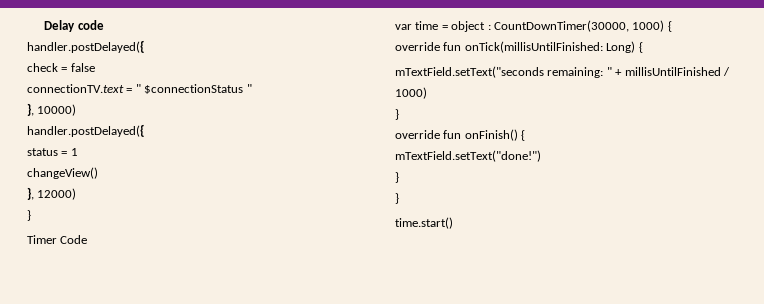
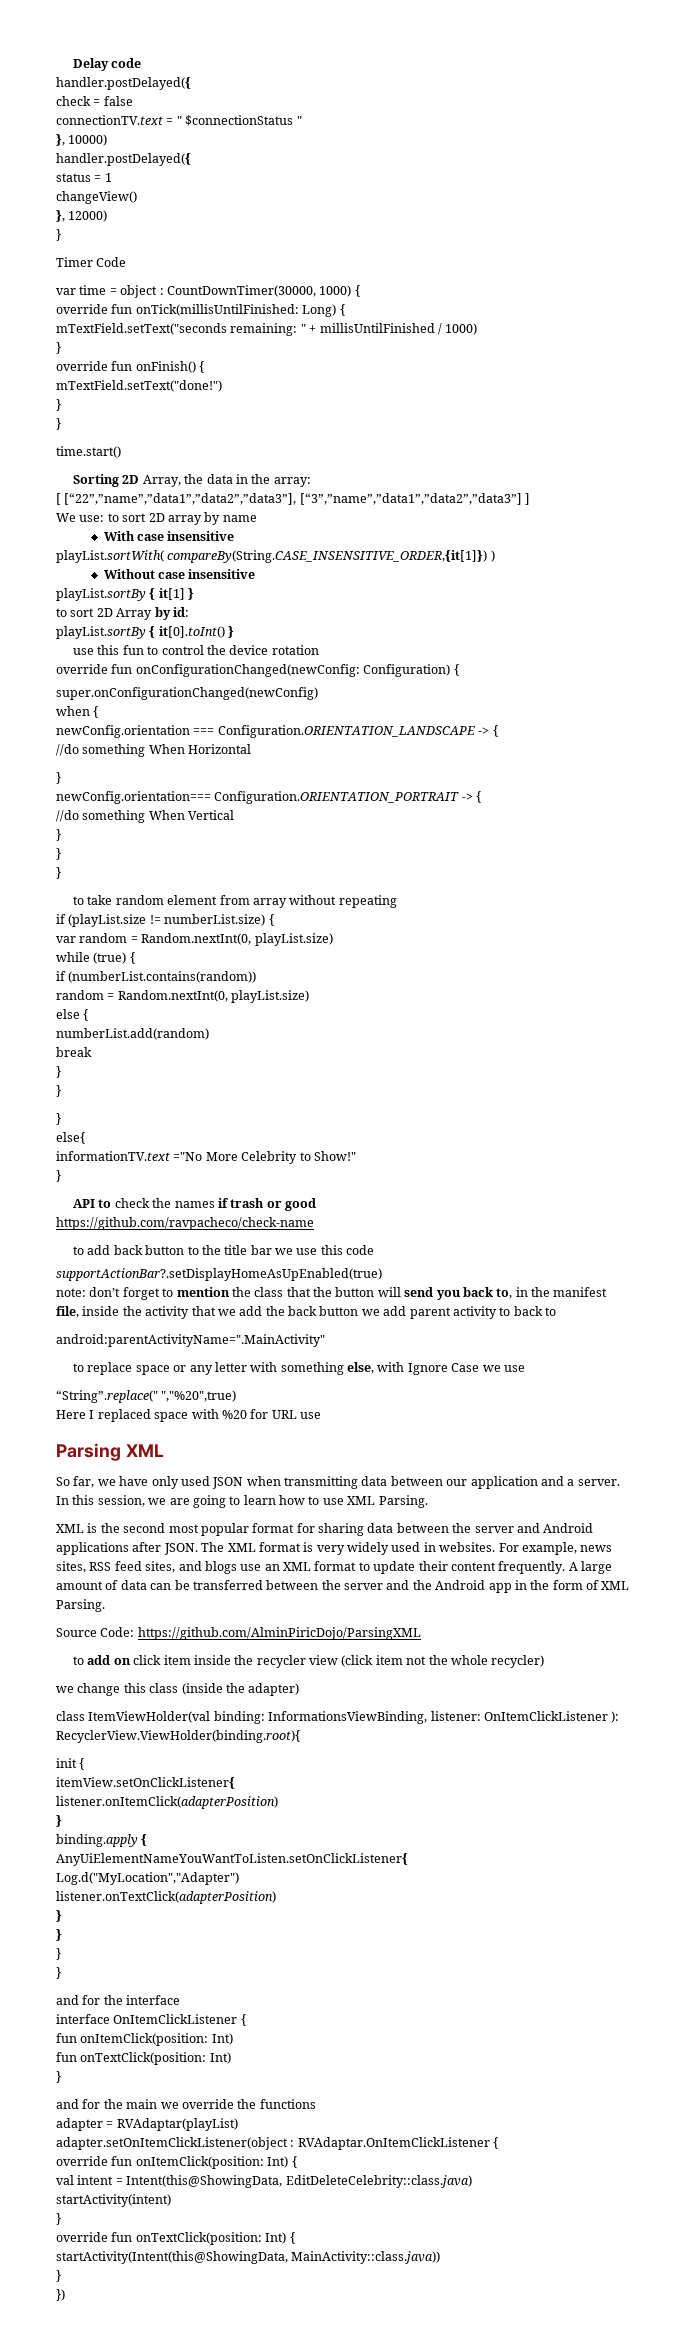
+ Sorting 2D Array, the data in the array:
+ [ [“22”,”name”,”data1”,”data2”,”data3”], [“3”,”name”,”data1”,”data2”,”data3”] ]
+ We use: to sort 2D array by name
+ With case insensitive
+ playList.sortWith( compareBy(String.CASE_INSENSITIVE_ORDER,{it[1]}) )
+ Without case insensitive
+ playList.sortBy { it[1] }
+ to sort 2D Array by id:
+ playList.sortBy { it[0].toInt() }
+ use this fun to control the device rotation
+ override fun onConfigurationChanged(newConfig: Configuration) {
+ super.onConfigurationChanged(newConfig)
+ when {
+ newConfig.orientation === Configuration.ORIENTATION_LANDSCAPE -> {
+ //do something When Horizontal
+ }
+ newConfig.orientation=== Configuration.ORIENTATION_PORTRAIT -> {
+ //do something When Vertical
+ }
+ }
+ }
+ to take random element from array without repeating
+ if (playList.size != numberList.size) {
+ var random = Random.nextInt(0, playList.size)
+ while (true) {
+ if (numberList.contains(random))
+ random = Random.nextInt(0, playList.size)
+ else {
+ numberList.add(random)
+ break
+ }
+ }
+ }
+ else{
+ informationTV.text ="No More Celebrity to Show!"
+ }
+ API to check the names if trash or good
+ https://github.com/ravpacheco/check-name
+ to add back button to the title bar we use this code
+ supportActionBar?.setDisplayHomeAsUpEnabled(true)
+ note: don’t forget to mention the class that the button will send you back to, in the manifest file, inside the activity that we add the back button we add parent activity to back to
+ android:parentActivityName=".MainActivity"
+ to replace space or any letter with something else, with Ignore Case we use
+ “String”.replace(" ","%20",true)
+ Here I replaced space with %20 for URL use
+ Parsing XML
+ So far, we have only used JSON when transmitting data between our application and a server. In this session, we are going to learn how to use XML Parsing.
+ XML is the second most popular format for sharing data between the server and Android applications after JSON. The XML format is very widely used in websites. For example, news sites, RSS feed sites, and blogs use an XML format to update their content frequently. A large amount of data can be transferred between the server and the Android app in the form of XML Parsing.
+ Source Code: https://github.com/AlminPiricDojo/ParsingXML
+ to add on click item inside the recycler view (click item not the whole recycler)
+ we change this class (inside the adapter)
+ class ItemViewHolder(val binding: InformationsViewBinding, listener: OnItemClickListener ): RecyclerView.ViewHolder(binding.root){
+ init {
+ itemView.setOnClickListener{
+ listener.onItemClick(adapterPosition)
+ }
+ binding.apply {
+ AnyUiElementNameYouWantToListen.setOnClickListener{
+ Log.d("MyLocation","Adapter")
+ listener.onTextClick(adapterPosition)
+ }
+ }
+ }
+ }
+ and for the interface
+ interface OnItemClickListener {
+ fun onItemClick(position: Int)
+ fun onTextClick(position: Int)
+ }
+ and for the main we override the functions
+ adapter = RVAdaptar(playList)
+ adapter.setOnItemClickListener(object : RVAdaptar.OnItemClickListener {
+ override fun onItemClick(position: Int) {
+ val intent = Intent(this@ShowingData, EditDeleteCelebrity::class.java)
+ startActivity(intent)
+ }
+ override fun onTextClick(position: Int) {
+ startActivity(Intent(this@ShowingData, MainActivity::class.java))
+ }
+ })

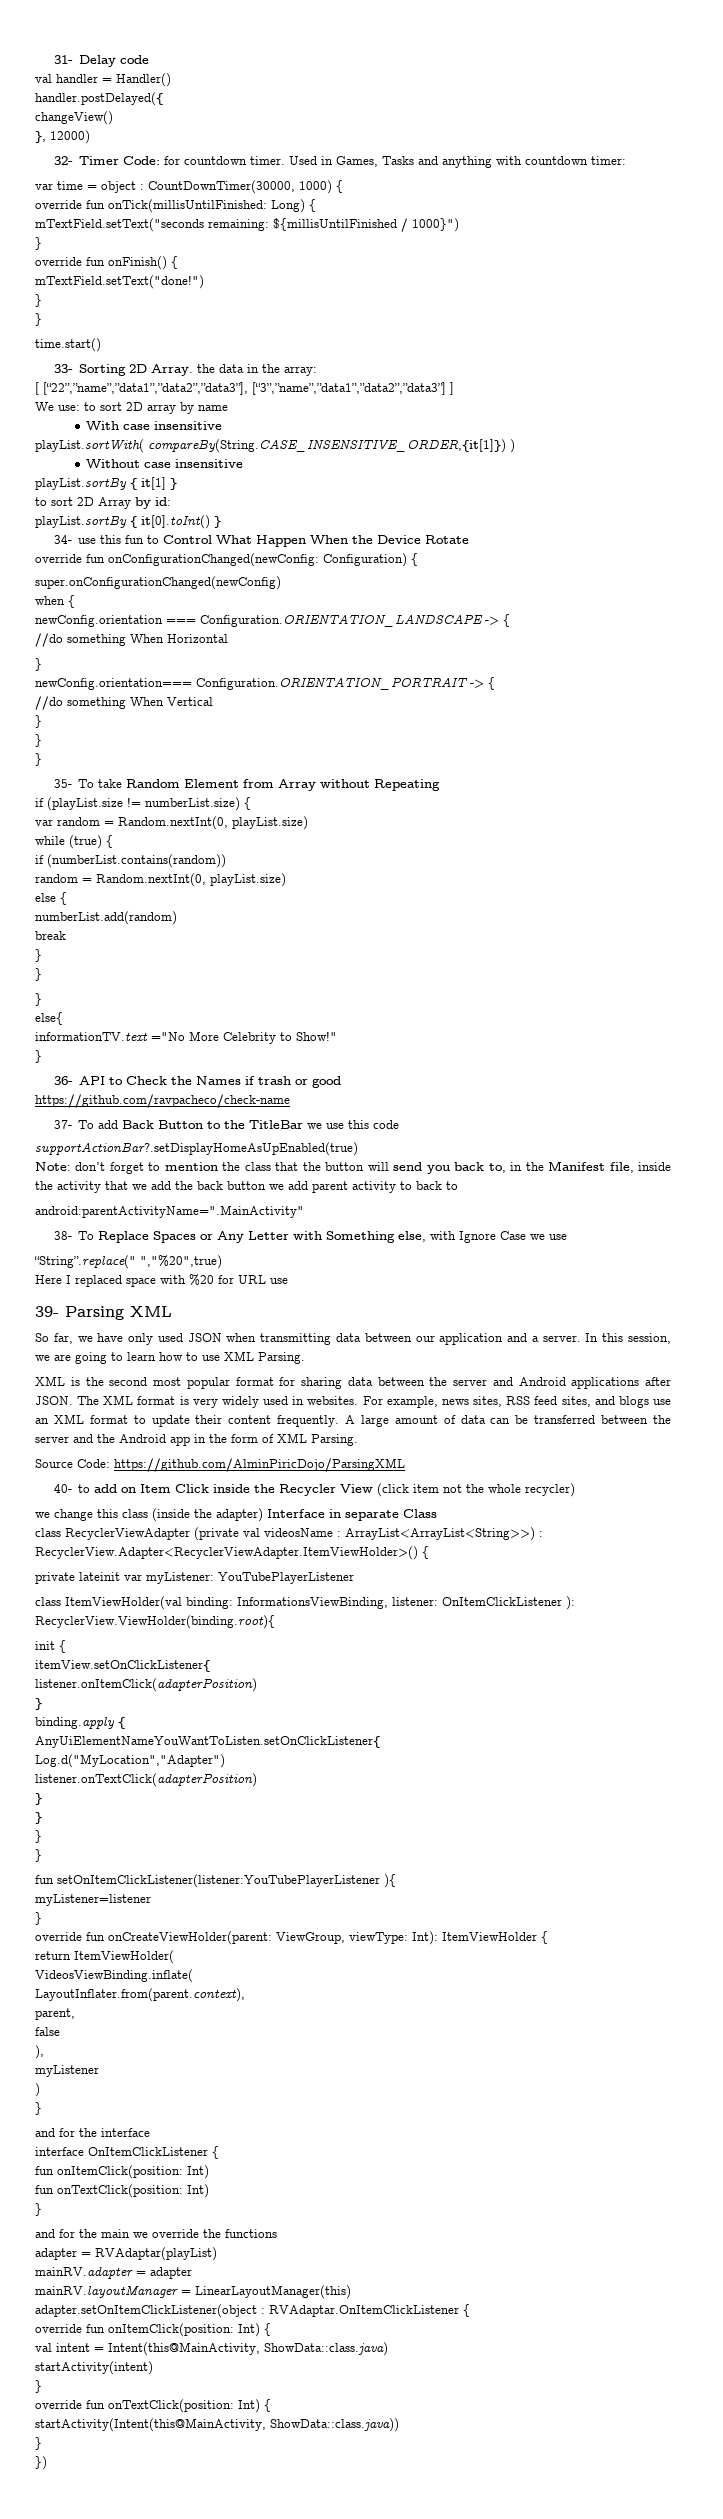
- Delay code
+ 31- Delay code
+ val handler = Handler()
  handler.postDelayed({
- check = false
- connectionTV.text = " $connectionStatus "
- }, 10000)
- handler.postDelayed({
- status = 1
  changeView()
  }, 12000)
- }
- Timer Code
+ 32- Timer Code: for countdown timer. Used in Games, Tasks and anything with countdown timer:
- mTextField.setText("seconds remaining: " + millisUntilFinished / 1000)
+ mTextField.setText("seconds remaining: ${millisUntilFinished / 1000}")
- Sorting 2D Array, the data in the array:
+ 33- Sorting 2D Array. the data in the array:
- use this fun to control the device rotation
+ 34- use this fun to Control What Happen When the Device Rotate
- to take random element from array without repeating
+ 35- To take Random Element from Array without Repeating
- API to check the names if trash or good
+ 36- API to Check the Names if trash or good
- to add back button to the title bar we use this code
+ 37- To add Back Button to the TitleBar we use this code
- note: don’t forget to mention the class that the button will send you back to, in the manifest file, inside the activity that we add the back button we add parent activity to back to
+ Note: don’t forget to mention the class that the button will send you back to, in the Manifest file, inside the activity that we add the back button we add parent activity to back to
- to replace space or any letter with something else, with Ignore Case we use
+ 38- To Replace Spaces or Any Letter with Something else, with Ignore Case we use
- Parsing XML
+ 39- Parsing XML
- to add on click item inside the recycler view (click item not the whole recycler)
+ 40- to add on Item Click inside the Recycler View (click item not the whole recycler)
- we change this class (inside the adapter)
+ we change this class (inside the adapter) Interface in separate Class
+ class RecyclerViewAdapter (private val videosName : ArrayList<ArrayList<String>>) : RecyclerView.Adapter<RecyclerViewAdapter.ItemViewHolder>() {
+ private lateinit var myListener: YouTubePlayerListener
+ fun setOnItemClickListener(listener:YouTubePlayerListener ){
+ myListener=listener
+ }
+ override fun onCreateViewHolder(parent: ViewGroup, viewType: Int): ItemViewHolder {
+ return ItemViewHolder(
+ VideosViewBinding.inflate(
+ LayoutInflater.from(parent.context),
+ parent,
+ false
+ ),
+ myListener
+ )
+ }
+ mainRV.adapter = adapter
+ mainRV.layoutManager = LinearLayoutManager(this)
- val intent = Intent(this@ShowingData, EditDeleteCelebrity::class.java)
+ val intent = Intent(this@MainActivity, ShowData::class.java)
- startActivity(Intent(this@ShowingData, MainActivity::class.java))
+ startActivity(Intent(this@MainActivity, ShowData::class.java))

